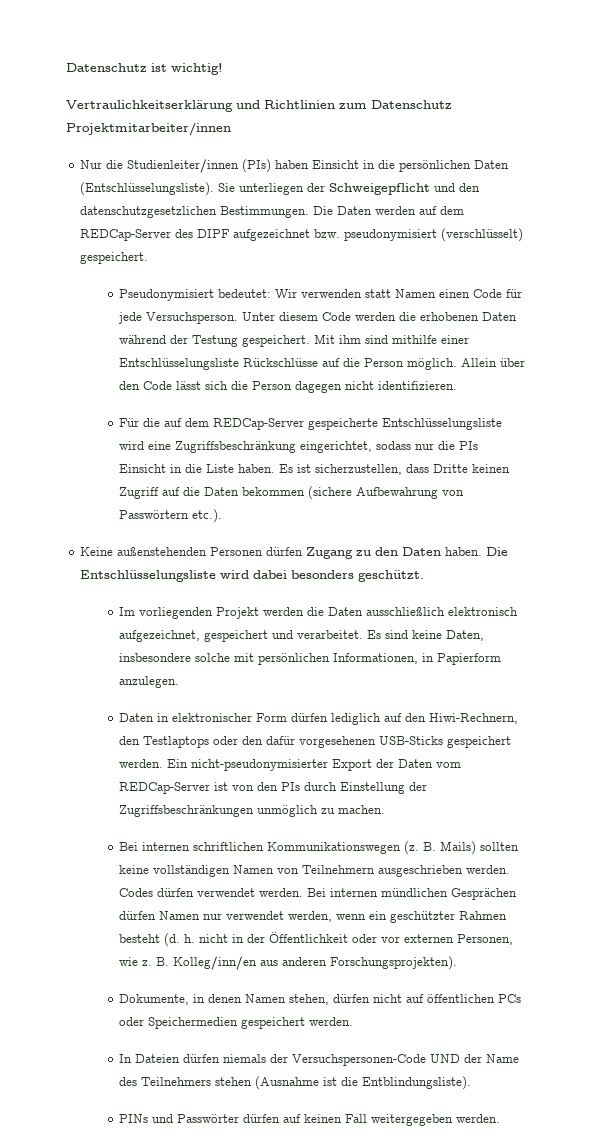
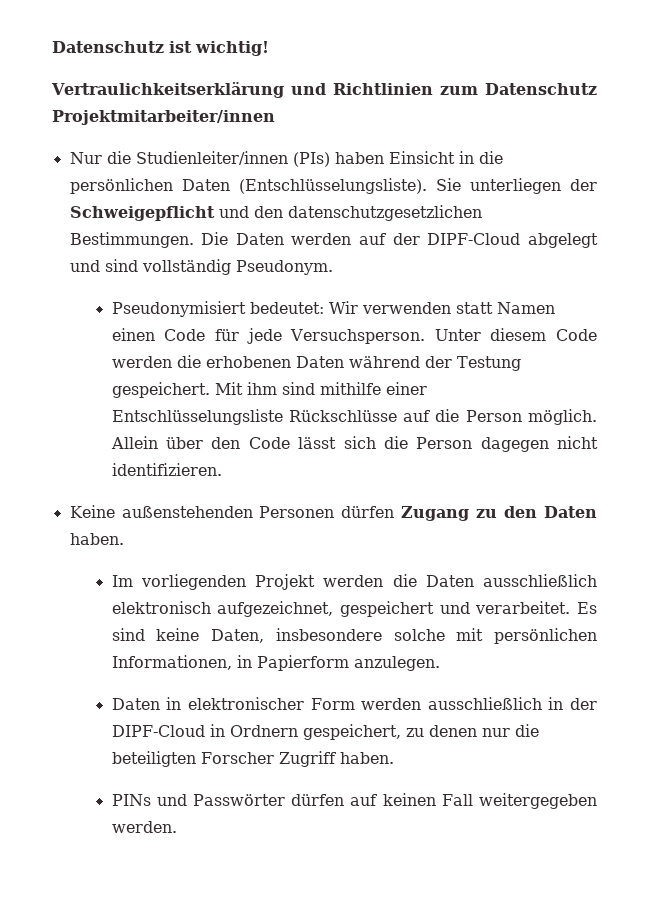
- Die Daten werden auf dem REDCap-Server des DIPF aufgezeichnet bzw. pseudonymisiert (verschlüsselt) gespeichert.
+ Die Daten werden auf der DIPF-Cloud abgelegt und sind vollständig Pseudonym.
- Für die auf dem REDCap-Server gespeicherte Entschlüsselungsliste wird eine Zugriffsbeschränkung eingerichtet, sodass nur die PIs Einsicht in die Liste haben. Es ist sicherzustellen, dass Dritte keinen Zugriff auf die Daten bekommen (sichere Aufbewahrung von Passwörtern etc.).
- Die Entschlüsselungsliste wird dabei besonders geschützt.
- Daten in elektronischer Form dürfen lediglich auf den Hiwi-Rechnern, den Testlaptops oder den dafür vorgesehenen USB-Sticks gespeichert werden. Ein nicht-pseudonymisierter Export der Daten vom REDCap-Server ist von den PIs durch Einstellung der Zugriffsbeschränkungen unmöglich zu machen.
- Bei internen schriftlichen Kommunikationswegen (z. B. Mails) sollten keine vollständigen Namen von Teilnehmern ausgeschrieben werden. Codes dürfen verwendet werden. Bei internen mündlichen Gesprächen dürfen Namen nur verwendet werden, wenn ein geschützter Rahmen besteht (d. h. nicht in der Öffentlichkeit oder vor externen Personen, wie z. B. Kolleg/inn/en aus anderen Forschungsprojekten).
- Dokumente, in denen Namen stehen, dürfen nicht auf öffentlichen PCs oder Speichermedien gespeichert werden.
- In Dateien dürfen niemals der Versuchspersonen-Code UND der Name des Teilnehmers stehen (Ausnahme ist die Entblindungsliste).
+ Daten in elektronischer Form werden ausschließlich in der DIPF-Cloud in Ordnern gespeichert, zu denen nur die beteiligten Forscher Zugriff haben.

